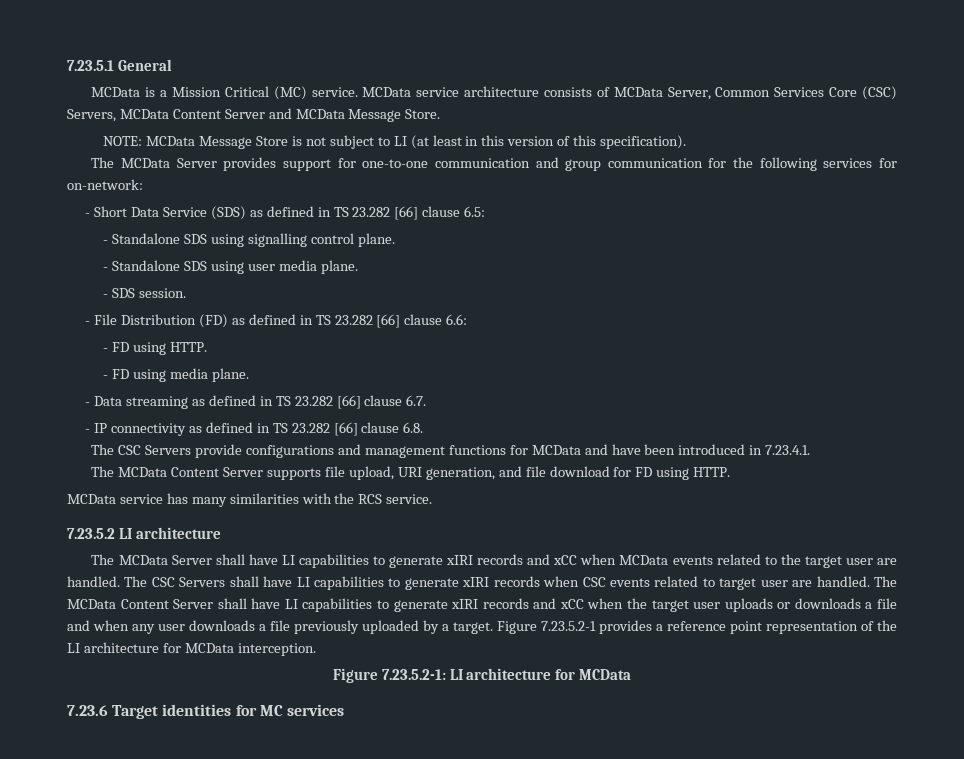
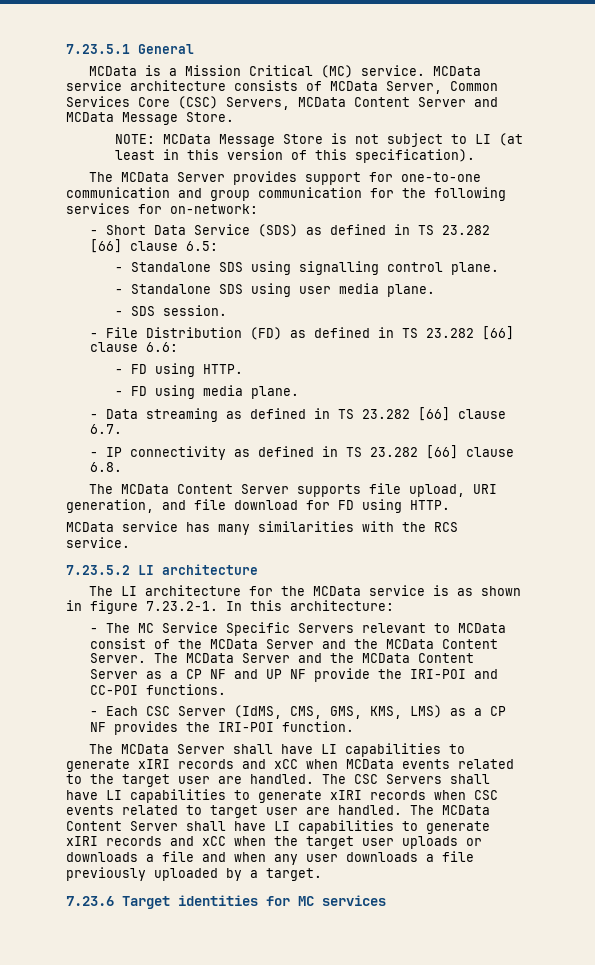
- The CSC Servers provide configurations and management functions for MCData and have been introduced in 7.23.4.1.
+ The LI architecture for the MCData service is as shown in figure 7.23.2-1. In this architecture:
+ - The MC Service Specific Servers relevant to MCData consist of the MCData Server and the MCData Content Server. The MCData Server and the MCData Content Server as a CP NF and UP NF provide the IRI-POI and CC-POI functions.
+ - Each CSC Server (IdMS, CMS, GMS, KMS, LMS) as a CP NF provides the IRI-POI function.
- Figure 7.23.5.2-1 provides a reference point representation of the LI architecture for MCData interception.
- Figure 7.23.5.2-1: LI architecture for MCData

